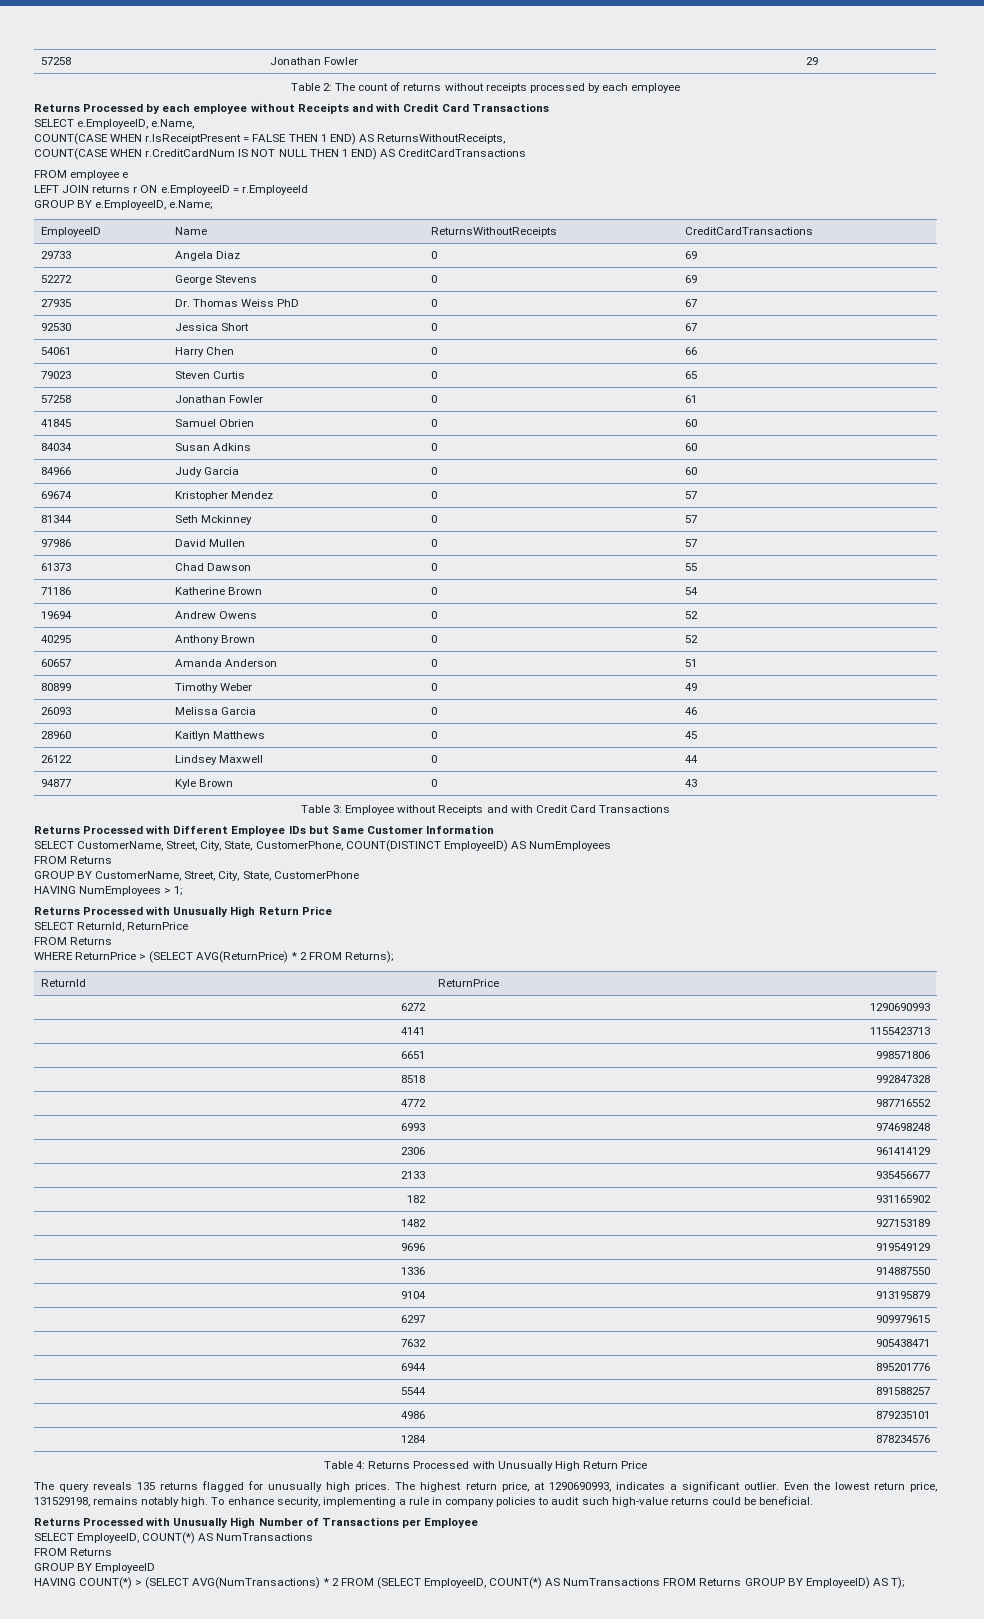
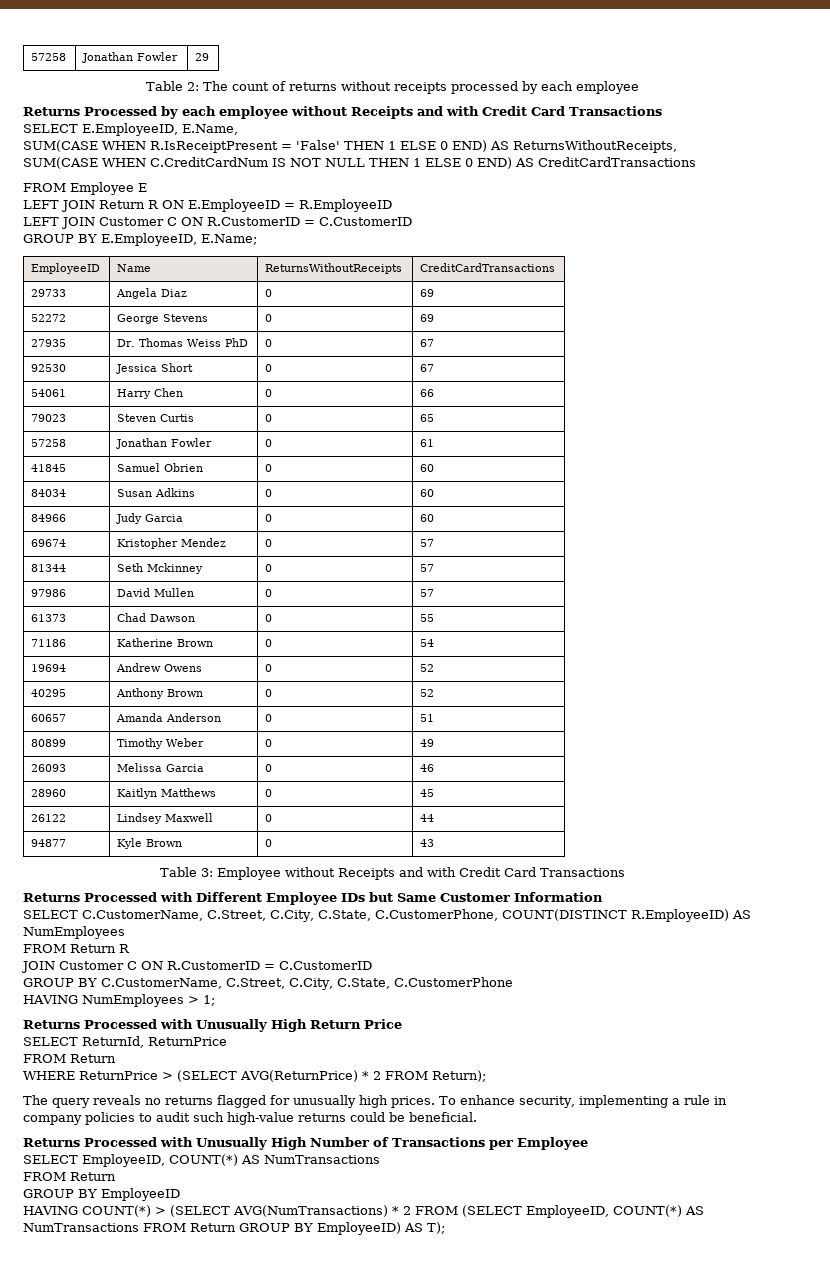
- SELECT e.EmployeeID, e.Name,
- COUNT(CASE WHEN r.IsReceiptPresent = FALSE THEN 1 END) AS ReturnsWithoutReceipts,
+ SELECT E.EmployeeID, E.Name,
+ SUM(CASE WHEN R.IsReceiptPresent = 'False' THEN 1 ELSE 0 END) AS ReturnsWithoutReceipts,
- COUNT(CASE WHEN r.CreditCardNum IS NOT NULL THEN 1 END) AS CreditCardTransactions
+ SUM(CASE WHEN C.CreditCardNum IS NOT NULL THEN 1 ELSE 0 END) AS CreditCardTransactions
- FROM employee e
- LEFT JOIN returns r ON e.EmployeeID = r.EmployeeId
- GROUP BY e.EmployeeID, e.Name;
+ FROM Employee E
+ LEFT JOIN Return R ON E.EmployeeID = R.EmployeeID
+ LEFT JOIN Customer C ON R.CustomerID = C.CustomerID
+ GROUP BY E.EmployeeID, E.Name;
- SELECT CustomerName, Street, City, State, CustomerPhone, COUNT(DISTINCT EmployeeID) AS NumEmployees
- FROM Returns
- GROUP BY CustomerName, Street, City, State, CustomerPhone
+ SELECT C.CustomerName, C.Street, C.City, C.State, C.CustomerPhone, COUNT(DISTINCT R.EmployeeID) AS NumEmployees
+ FROM Return R
+ JOIN Customer C ON R.CustomerID = C.CustomerID
+ GROUP BY C.CustomerName, C.Street, C.City, C.State, C.CustomerPhone
  SELECT ReturnId, ReturnPrice
- FROM Returns
+ FROM Return
- WHERE ReturnPrice > (SELECT AVG(ReturnPrice) * 2 FROM Returns);
- ReturnId | ReturnPrice
- 6272 | 1290690993
- 4141 | 1155423713
- 6651 | 998571806
- 8518 | 992847328
- 4772 | 987716552
- 6993 | 974698248
- 2306 | 961414129
- 2133 | 935456677
- 182 | 931165902
- 1482 | 927153189
- 9696 | 919549129
- 1336 | 914887550
- 9104 | 913195879
- 6297 | 909979615
- 7632 | 905438471
- 6944 | 895201776
- 5544 | 891588257
- 4986 | 879235101
- 1284 | 878234576
- Table 4: Returns Processed with Unusually High Return Price
+ WHERE ReturnPrice > (SELECT AVG(ReturnPrice) * 2 FROM Return);
- The query reveals 135 returns flagged for unusually high prices.
+ The query reveals no returns flagged for unusually high prices.
- The highest return price, at 1290690993, indicates a significant outlier. Even the lowest return price, 131529198, remains notably high.
  SELECT EmployeeID, COUNT(*) AS NumTransactions
- FROM Returns
+ FROM Return
- HAVING COUNT(*) > (SELECT AVG(NumTransactions) * 2 FROM (SELECT EmployeeID, COUNT(*) AS NumTransactions FROM Returns GROUP BY EmployeeID) AS T);
+ HAVING COUNT(*) > (SELECT AVG(NumTransactions) * 2 FROM (SELECT EmployeeID, COUNT(*) AS NumTransactions FROM Return GROUP BY EmployeeID) AS T);

